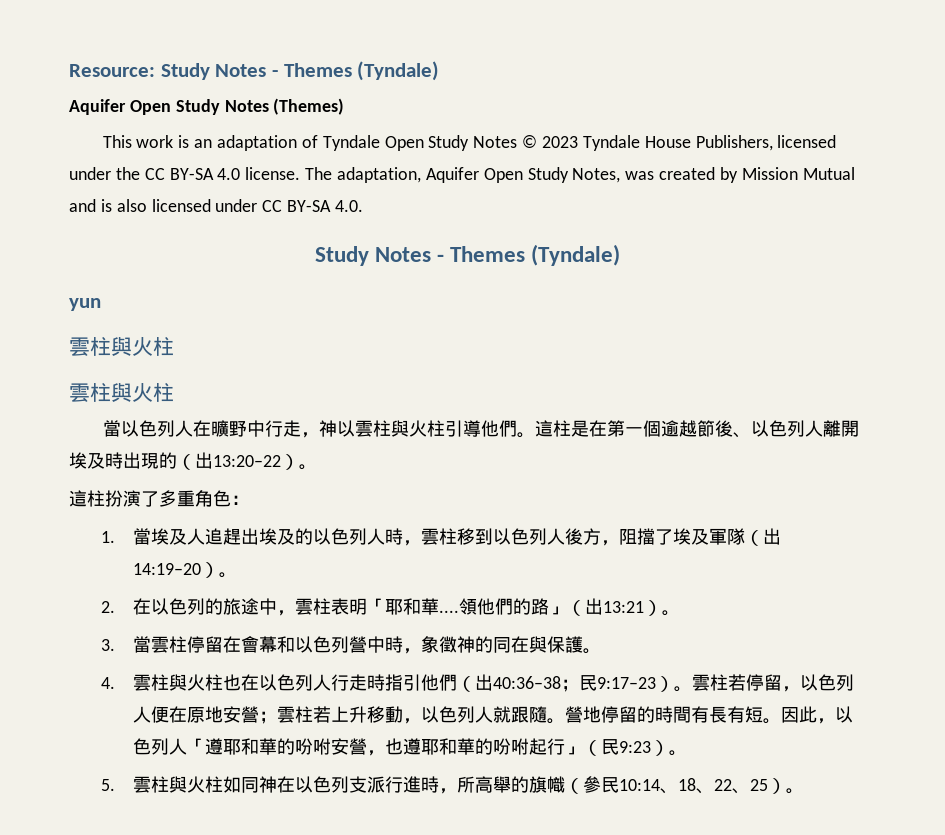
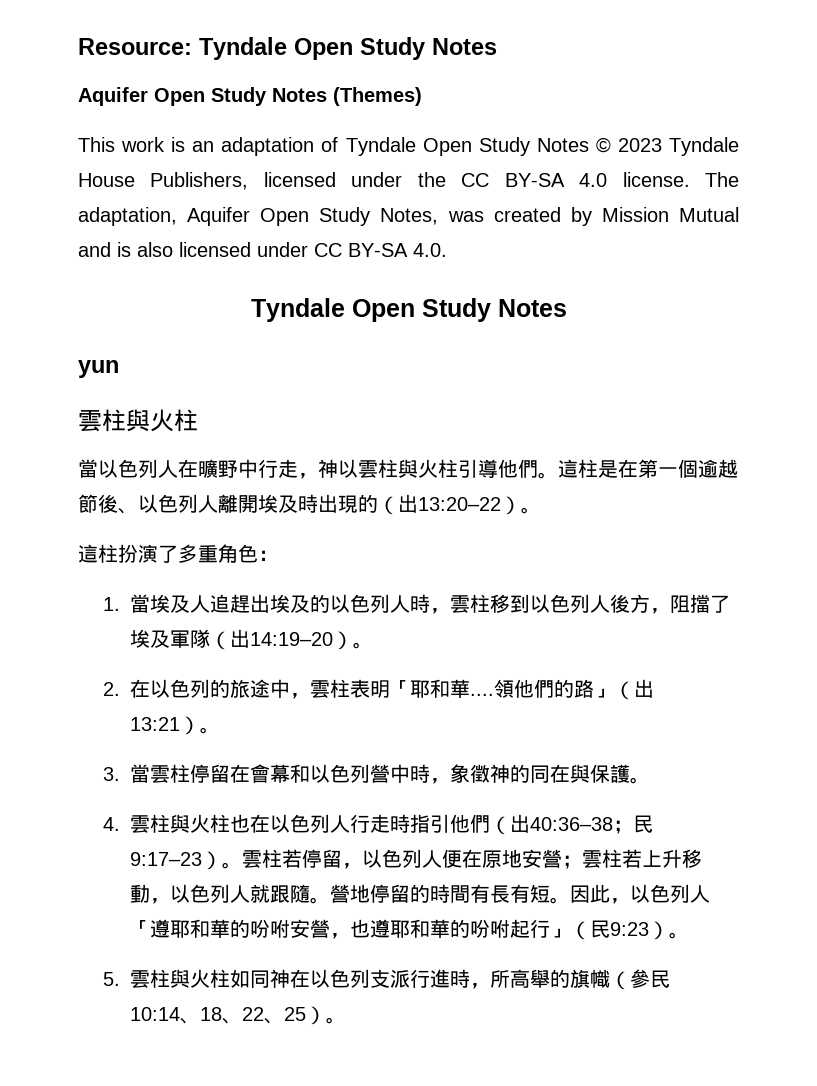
- Resource: Study Notes - Themes (Tyndale)
+ Resource: Tyndale Open Study Notes
  The adaptation, Aquifer Open Study Notes, was created by Mission Mutual and is also licensed under CC BY-SA 4.0.
- Study Notes - Themes (Tyndale)
+ Tyndale Open Study Notes
  yun
- 雲柱與火柱

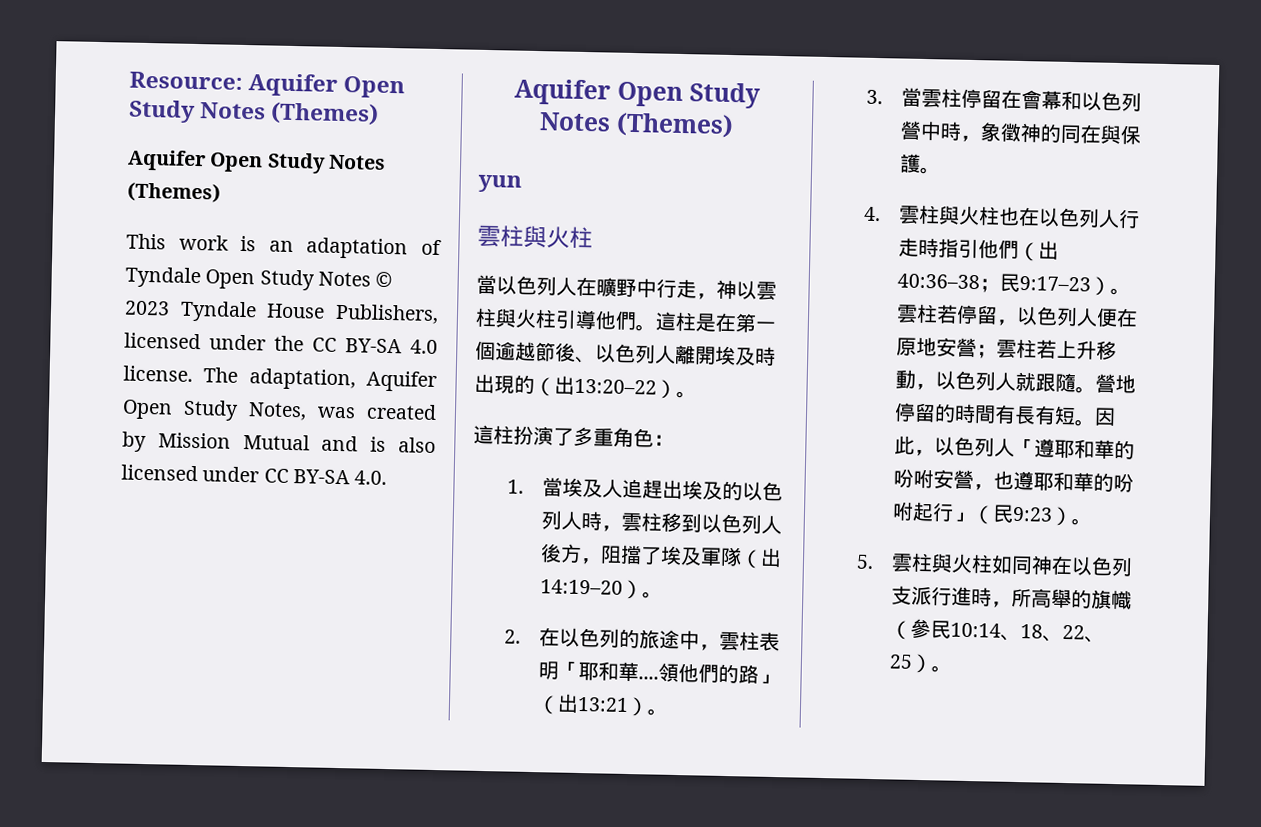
- Resource: Tyndale Open Study Notes
+ Resource: Aquifer Open Study Notes (Themes)
  The adaptation, Aquifer Open Study Notes, was created by Mission Mutual and is also licensed under CC BY-SA 4.0.
- Tyndale Open Study Notes
+ Aquifer Open Study Notes (Themes)

